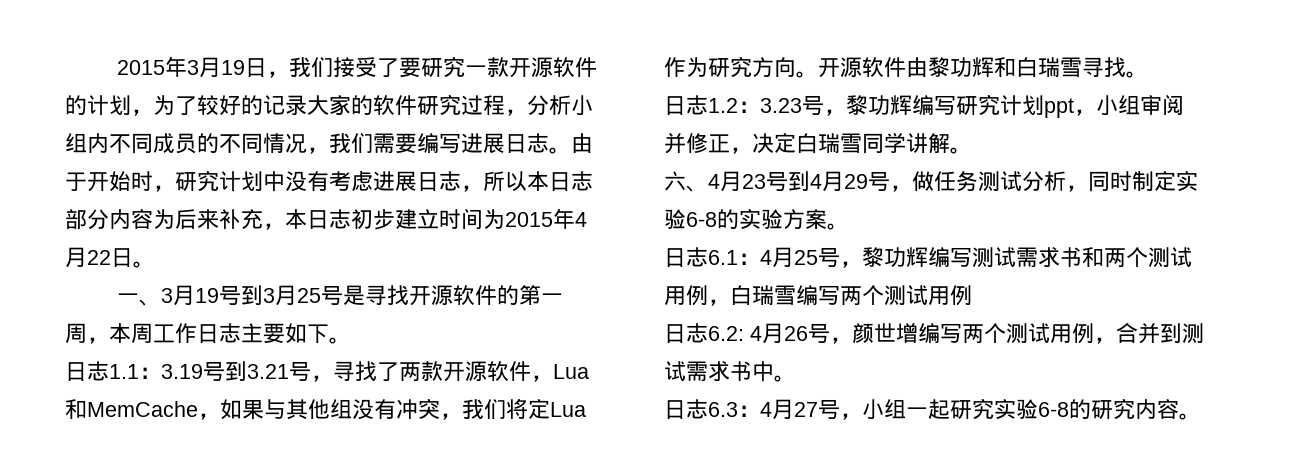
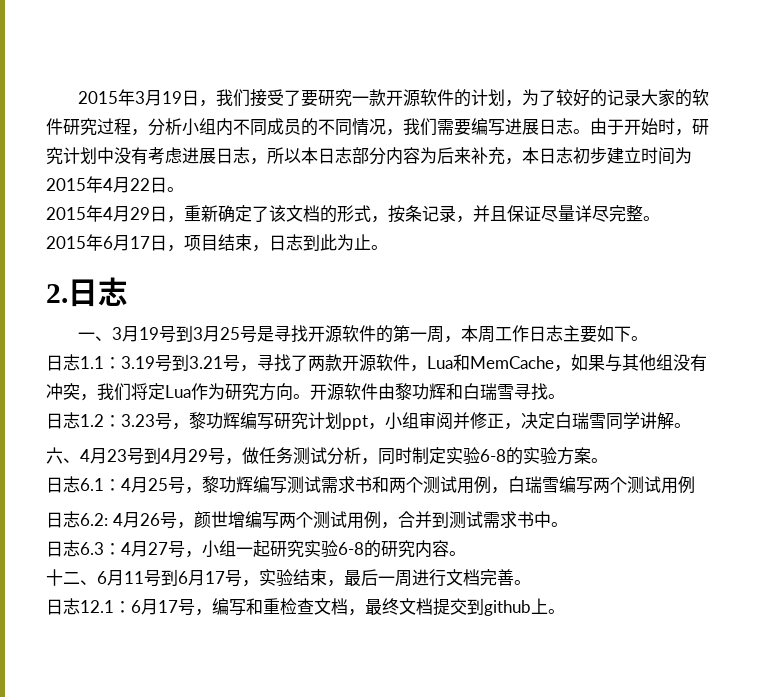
+ 2015年4月29日，重新确定了该文档的形式，按条记录，并且保证尽量详尽完整。
+ 2015年6月17日，项目结束，日志到此为止。
+ 2.日志
+ 十二、6月11号到6月17号，实验结束，最后一周进行文档完善。
+ 日志12.1：6月17号，编写和重检查文档，最终文档提交到github上。

